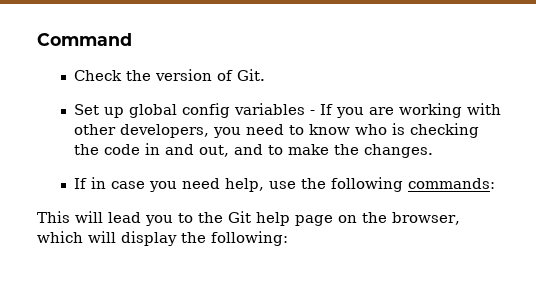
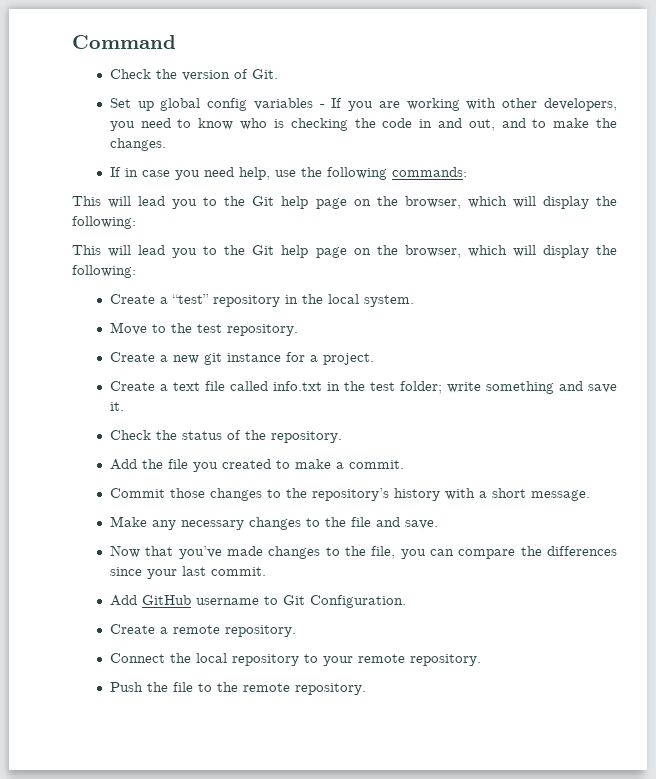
  If in case you need help, use the following commands:
  This will lead you to the Git help page on the browser, which will display the following:
+ This will lead you to the Git help page on the browser, which will display the following:
+ Create a “test” repository in the local system.
+ Move to the test repository.
+ Create a new git instance for a project.
+ Create a text file called info.txt in the test folder; write something and save it.
+ Check the status of the repository.
+ Add the file you created to make a commit.
+ Commit those changes to the repository’s history with a short message.
+ Make any necessary changes to the file and save.
+ Now that you’ve made changes to the file, you can compare the differences since your last commit.
+ Add GitHub username to Git Configuration.
+ Create a remote repository.
+ Connect the local repository to your remote repository.
+ Push the file to the remote repository.

